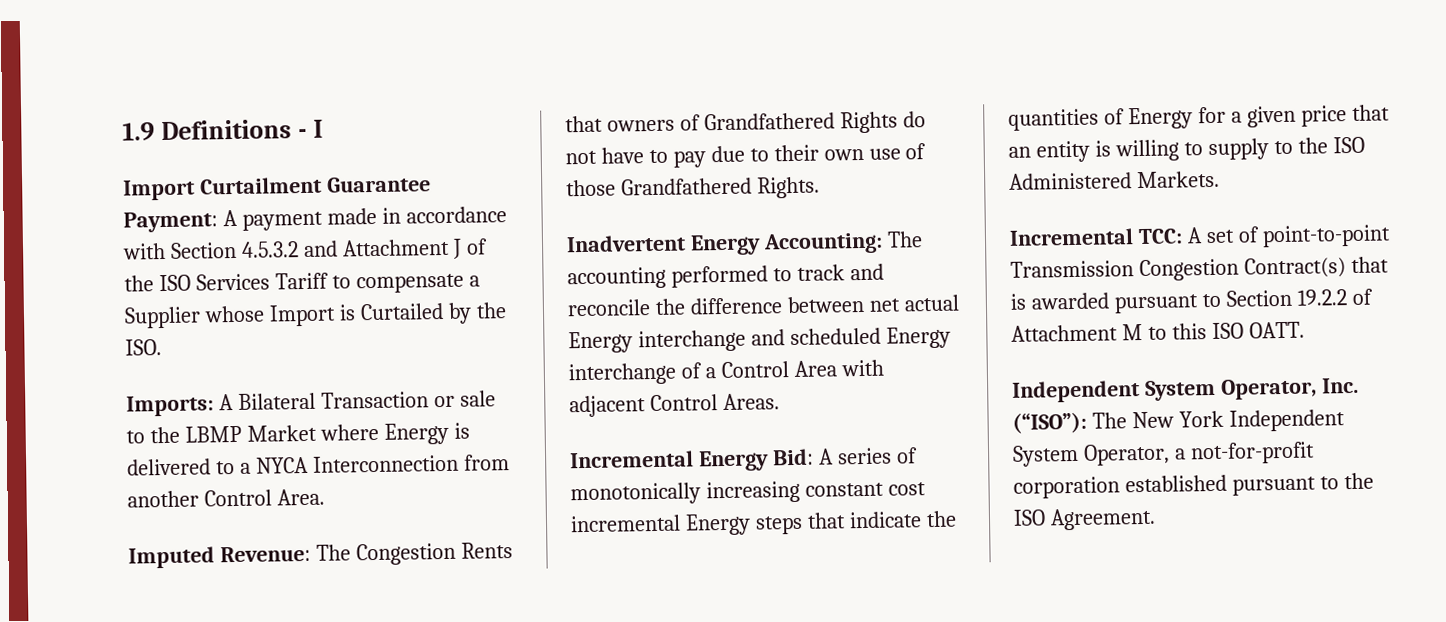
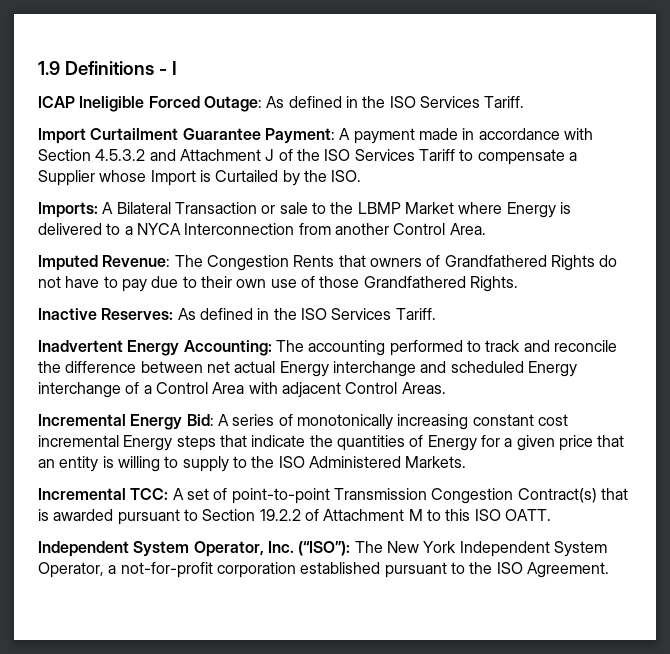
+ ICAP Ineligible Forced Outage: As defined in the ISO Services Tariff.
+ Inactive Reserves: As defined in the ISO Services Tariff.

